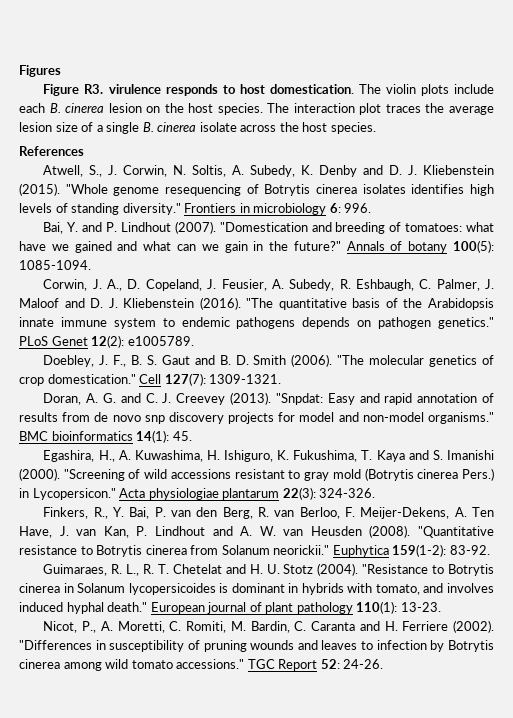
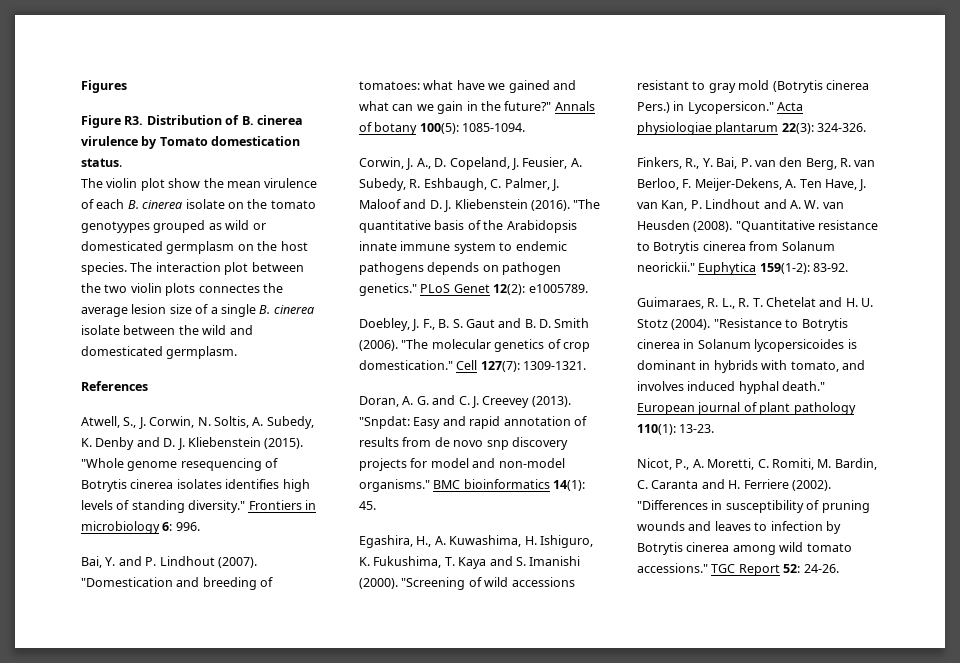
- Figure R3. virulence responds to host domestication. The violin plots include each B. cinerea lesion on the host species.
+ Figure R3. Distribution of B. cinerea virulence by Tomato domestication status.
+ The violin plot show the mean virulence of each B. cinerea isolate on the tomato genotyypes grouped as wild or domesticated germplasm on the host species.
- The interaction plot traces the average lesion size of a single B. cinerea isolate across the host species.
+ The interaction plot between the two violin plots connectes the average lesion size of a single B. cinerea isolate between the wild and domesticated germplasm.

